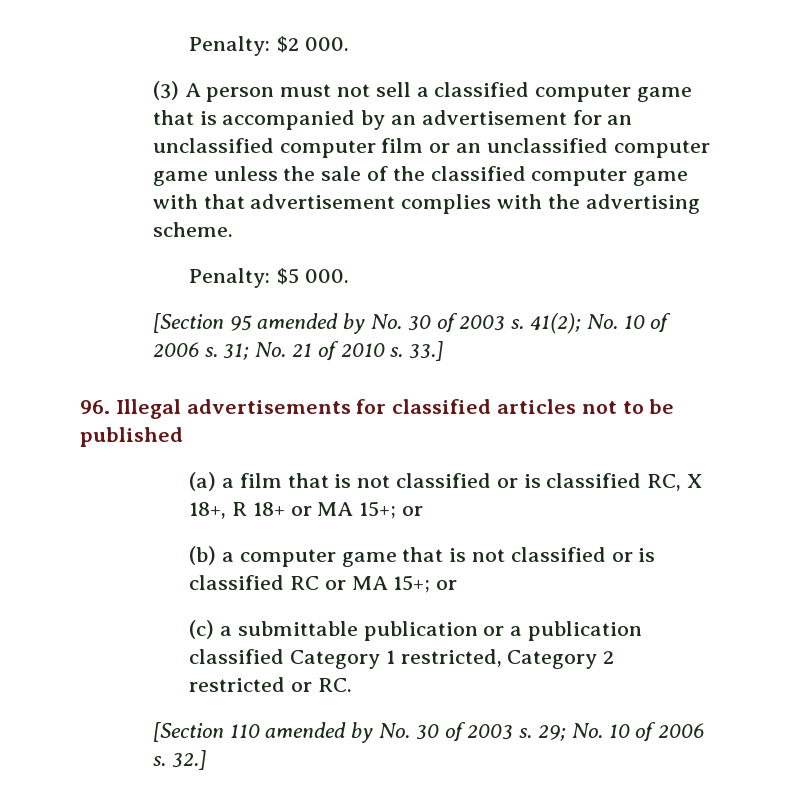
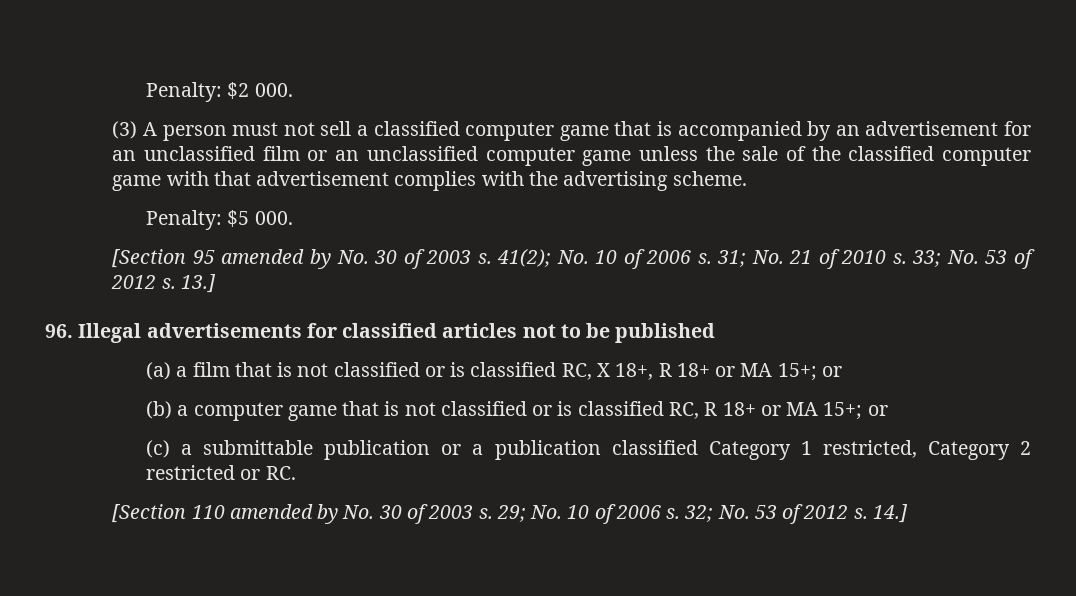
- (3) A person must not sell a classified computer game that is accompanied by an advertisement for an unclassified computer film or an unclassified computer game unless the sale of the classified computer game with that advertisement complies with the advertising scheme.
+ (3) A person must not sell a classified computer game that is accompanied by an advertisement for an unclassified film or an unclassified computer game unless the sale of the classified computer game with that advertisement complies with the advertising scheme.
- 33.]
+ 33; No. 53 of 2012 s. 13.]
- (b) a computer game that is not classified or is classified RC or MA 15+; or
+ (b) a computer game that is not classified or is classified RC, R 18+ or MA 15+; or
- 32.]
+ 32; No. 53 of 2012 s. 14.]

